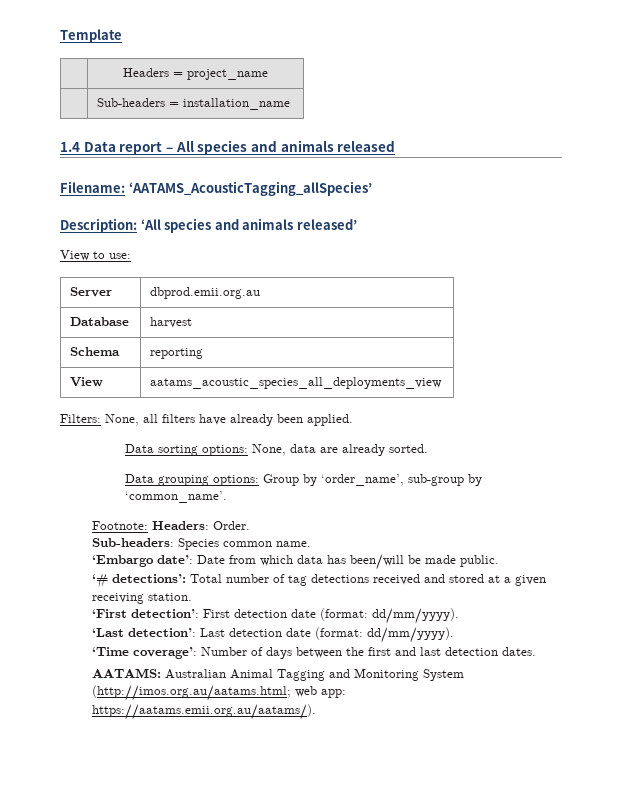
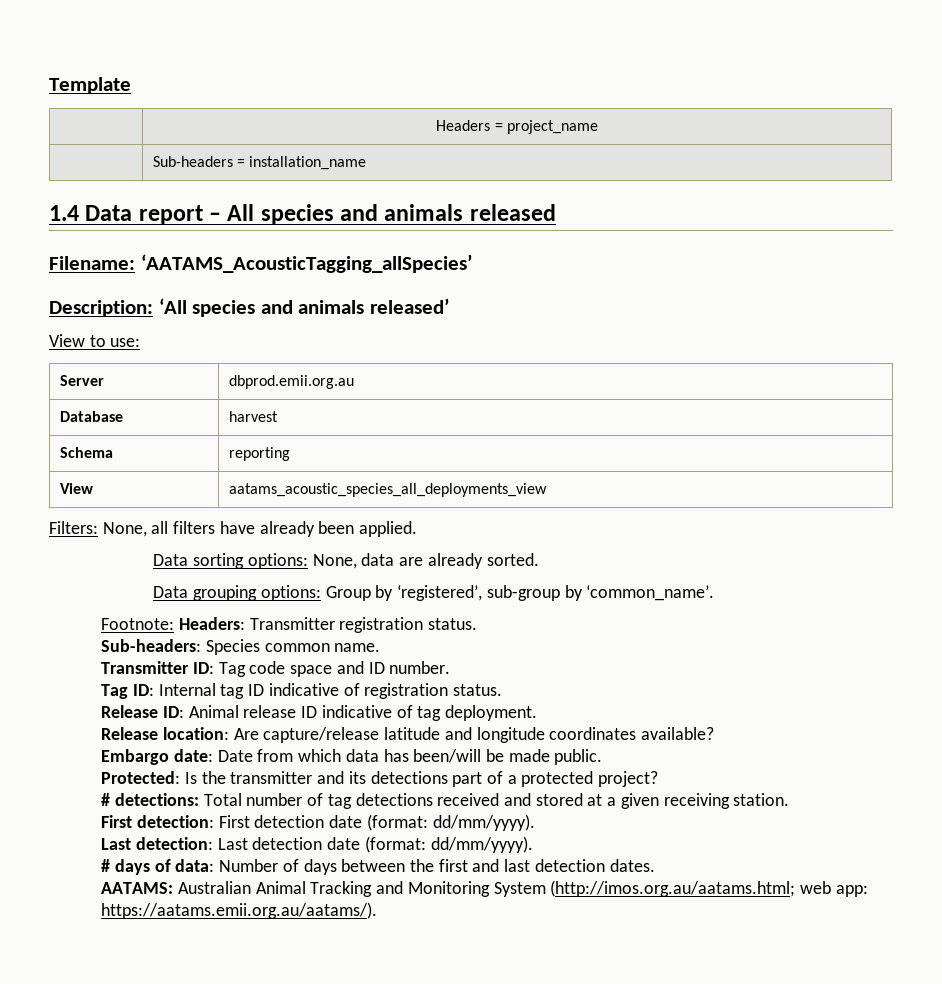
- Data grouping options: Group by ‘order_name’, sub-group by ‘common_name’.
+ Data grouping options: Group by ‘registered’, sub-group by ‘common_name’.
- Footnote: Headers: Order.
+ Footnote: Headers: Transmitter registration status.
- ‘Embargo date’: Date from which data has been/will be made public.
+ Transmitter ID: Tag code space and ID number.
+ Tag ID: Internal tag ID indicative of registration status.
+ Release ID: Animal release ID indicative of tag deployment.
+ Release location: Are capture/release latitude and longitude coordinates available?
+ Embargo date: Date from which data has been/will be made public.
- ‘# detections’: Total number of tag detections received and stored at a given receiving station.
+ Protected: Is the transmitter and its detections part of a protected project?
+ # detections: Total number of tag detections received and stored at a given receiving station.
- ‘First detection’: First detection date (format: dd/mm/yyyy).
+ First detection: First detection date (format: dd/mm/yyyy).
- ‘Last detection’: Last detection date (format: dd/mm/yyyy).
+ Last detection: Last detection date (format: dd/mm/yyyy).
- ‘Time coverage’: Number of days between the first and last detection dates.
+ # days of data: Number of days between the first and last detection dates.
- AATAMS: Australian Animal Tagging and Monitoring System (http://imos.org.au/aatams.html; web app: https://aatams.emii.org.au/aatams/).
+ AATAMS: Australian Animal Tracking and Monitoring System (http://imos.org.au/aatams.html; web app: https://aatams.emii.org.au/aatams/).

